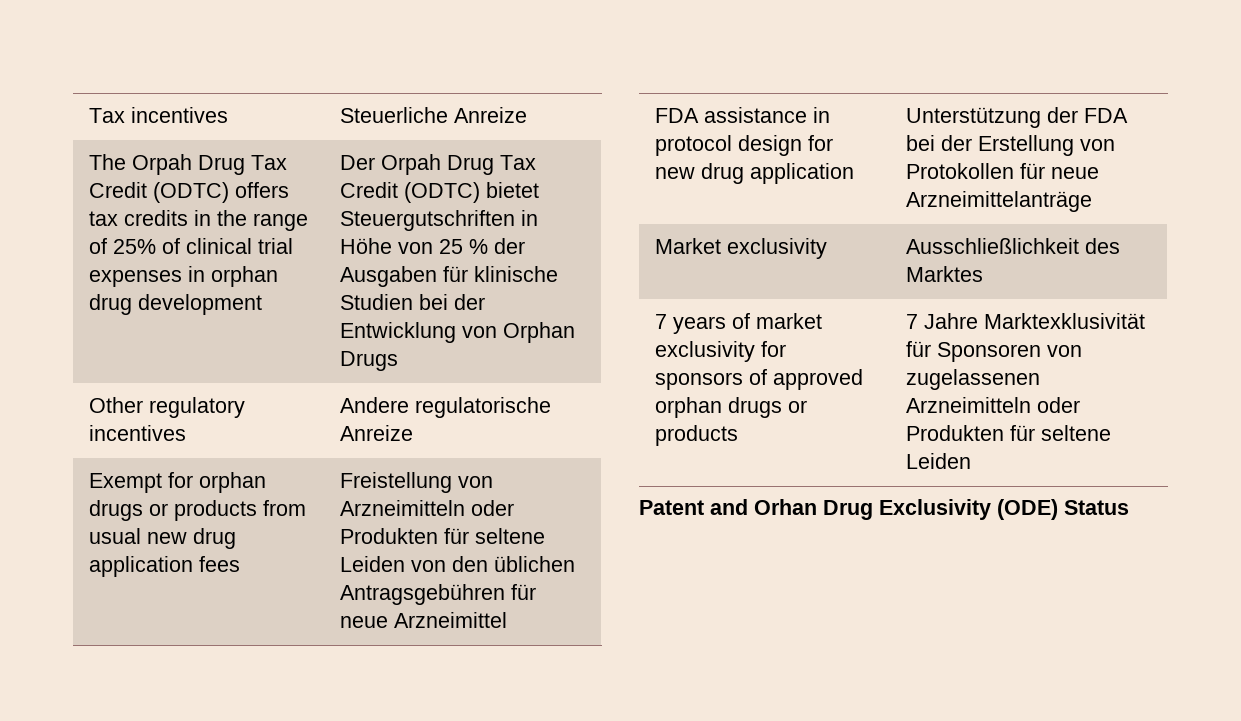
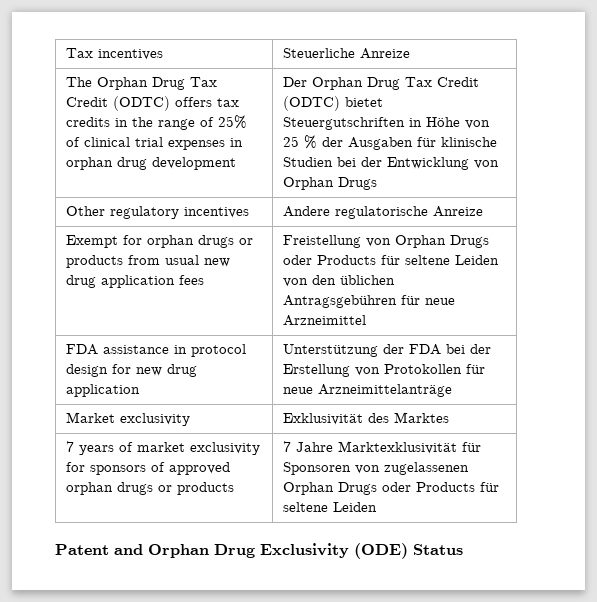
- The Orpah Drug Tax Credit (ODTC) offers tax credits in the range of 25% of clinical trial expenses in orphan drug development
+ The Orphan Drug Tax Credit (ODTC) offers tax credits in the range of 25% of clinical trial expenses in orphan drug development
- Der Orpah Drug Tax Credit (ODTC) bietet Steuergutschriften in Höhe von 25 % der Ausgaben für klinische Studien bei der Entwicklung von Orphan Drugs
+ Der Orphan Drug Tax Credit (ODTC) bietet Steuergutschriften in Höhe von 25 % der Ausgaben für klinische Studien bei der Entwicklung von Orphan Drugs
- Exempt for orphan drugs or products from usual new drug application fees | Freistellung von Arzneimitteln oder Produkten für seltene Leiden von den üblichen Antragsgebühren für neue Arzneimittel
+ Exempt for orphan drugs or products from usual new drug application fees | Freistellung von Orphan Drugs oder Products für seltene Leiden von den üblichen Antragsgebühren für neue Arzneimittel
- Market exclusivity | Ausschließlichkeit des Marktes
+ Market exclusivity | Exklusivität des Marktes
- 7 years of market exclusivity for sponsors of approved orphan drugs or products | 7 Jahre Marktexklusivität für Sponsoren von zugelassenen Arzneimitteln oder Produkten für seltene Leiden
+ 7 years of market exclusivity for sponsors of approved orphan drugs or products | 7 Jahre Marktexklusivität für Sponsoren von zugelassenen Orphan Drugs oder Products für seltene Leiden
- Patent and Orhan Drug Exclusivity (ODE) Status
+ Patent and Orphan Drug Exclusivity (ODE) Status

